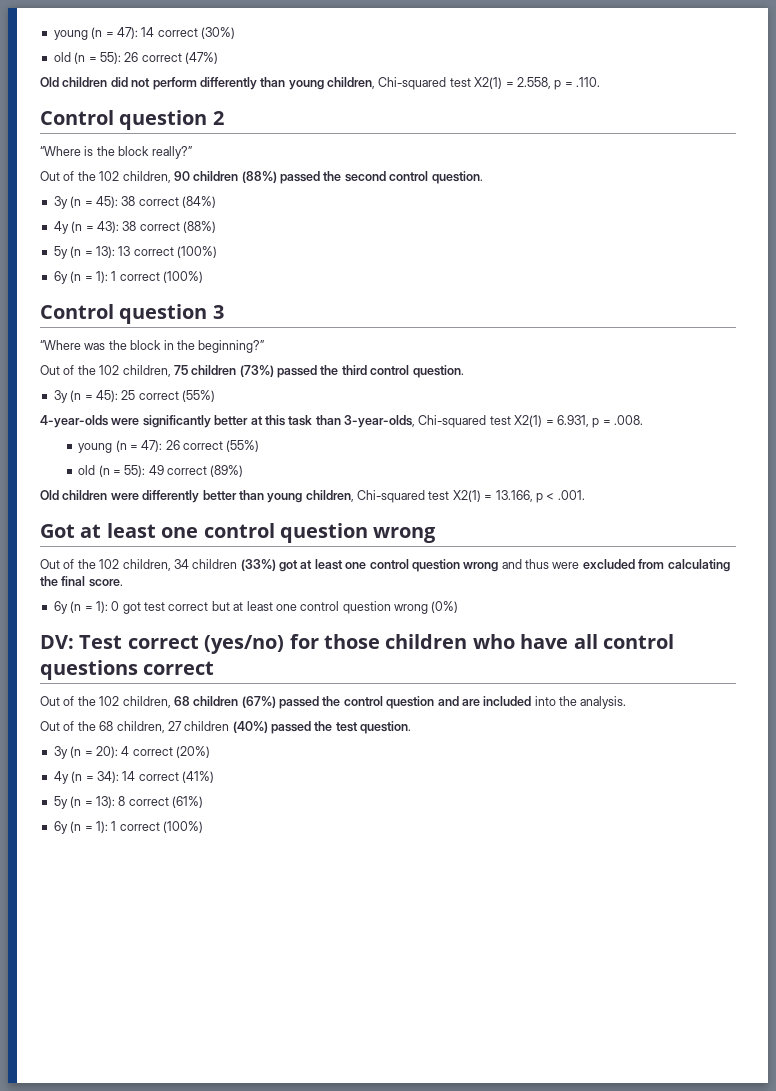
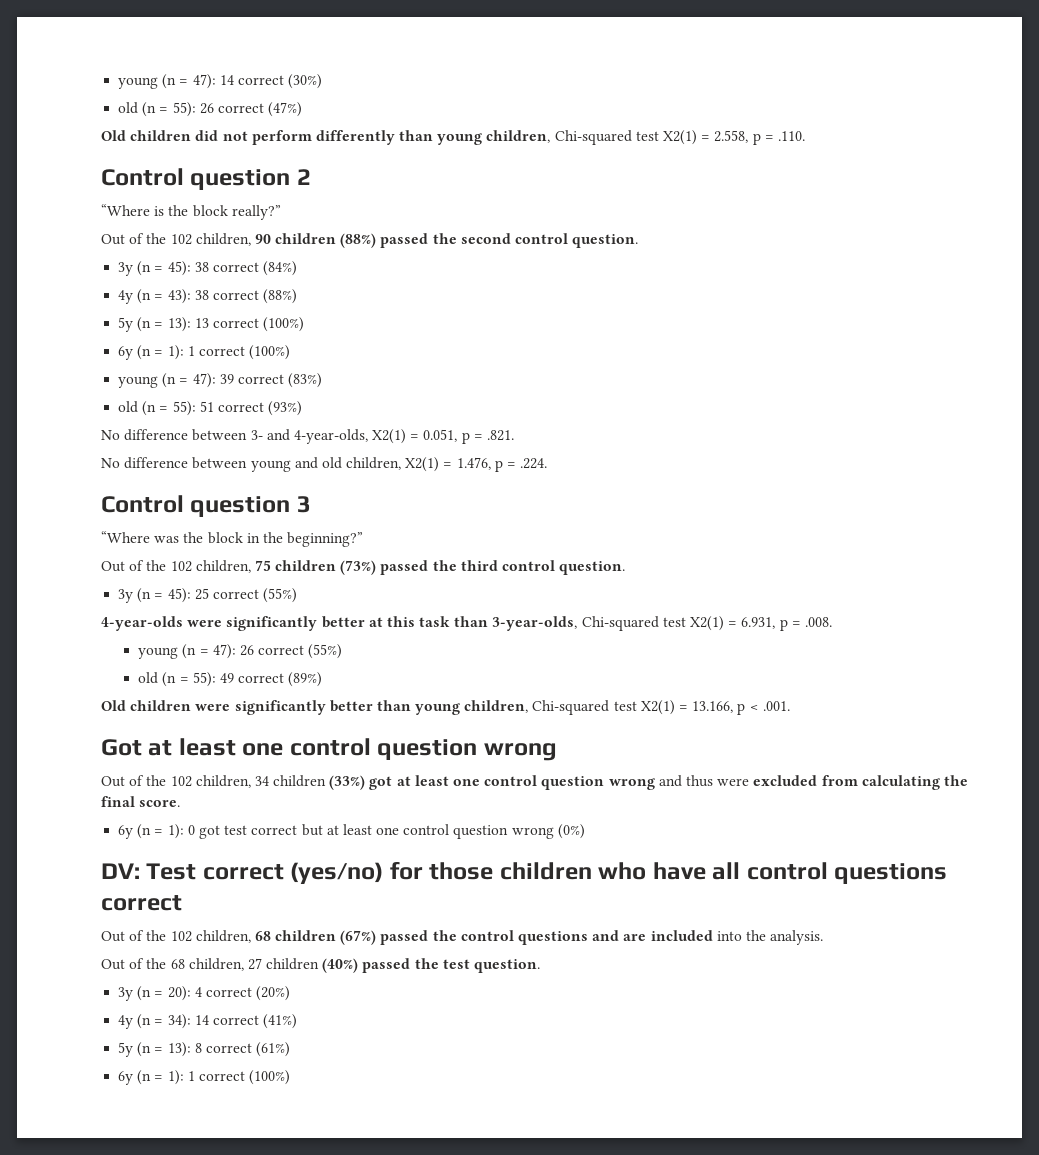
+ young (n = 47): 39 correct (83%)
+ old (n = 55): 51 correct (93%)
+ No difference between 3- and 4-year-olds, X2(1) = 0.051, p = .821.
+ No difference between young and old children, X2(1) = 1.476, p = .224.
- Old children were differently better than young children, Chi-squared test X2(1) = 13.166, p < .001.
+ Old children were significantly better than young children, Chi-squared test X2(1) = 13.166, p < .001.
- Out of the 102 children, 68 children (67%) passed the control question and are included into the analysis.
+ Out of the 102 children, 68 children (67%) passed the control questions and are included into the analysis.

